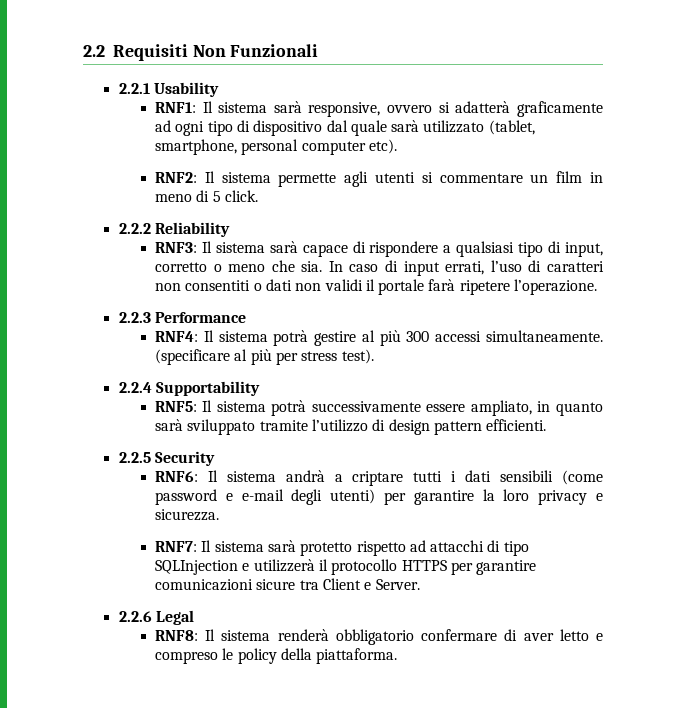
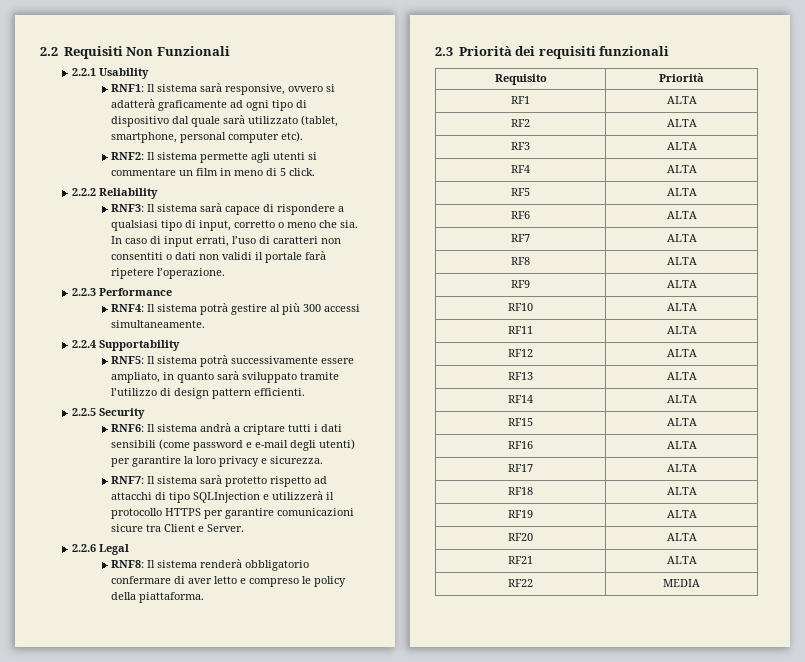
- (specificare al più per stress test).
+ 2.3 Priorità dei requisiti funzionali
+ Requisito | Priorità
+ RF1 | ALTA
+ RF2 | ALTA
+ RF3 | ALTA
+ RF4 | ALTA
+ RF5 | ALTA
+ RF6 | ALTA
+ RF7 | ALTA
+ RF8 | ALTA
+ RF9 | ALTA
+ RF10 | ALTA
+ RF11 | ALTA
+ RF12 | ALTA
+ RF13 | ALTA
+ RF14 | ALTA
+ RF15 | ALTA
+ RF16 | ALTA
+ RF17 | ALTA
+ RF18 | ALTA
+ RF19 | ALTA
+ RF20 | ALTA
+ RF21 | ALTA
+ RF22 | MEDIA

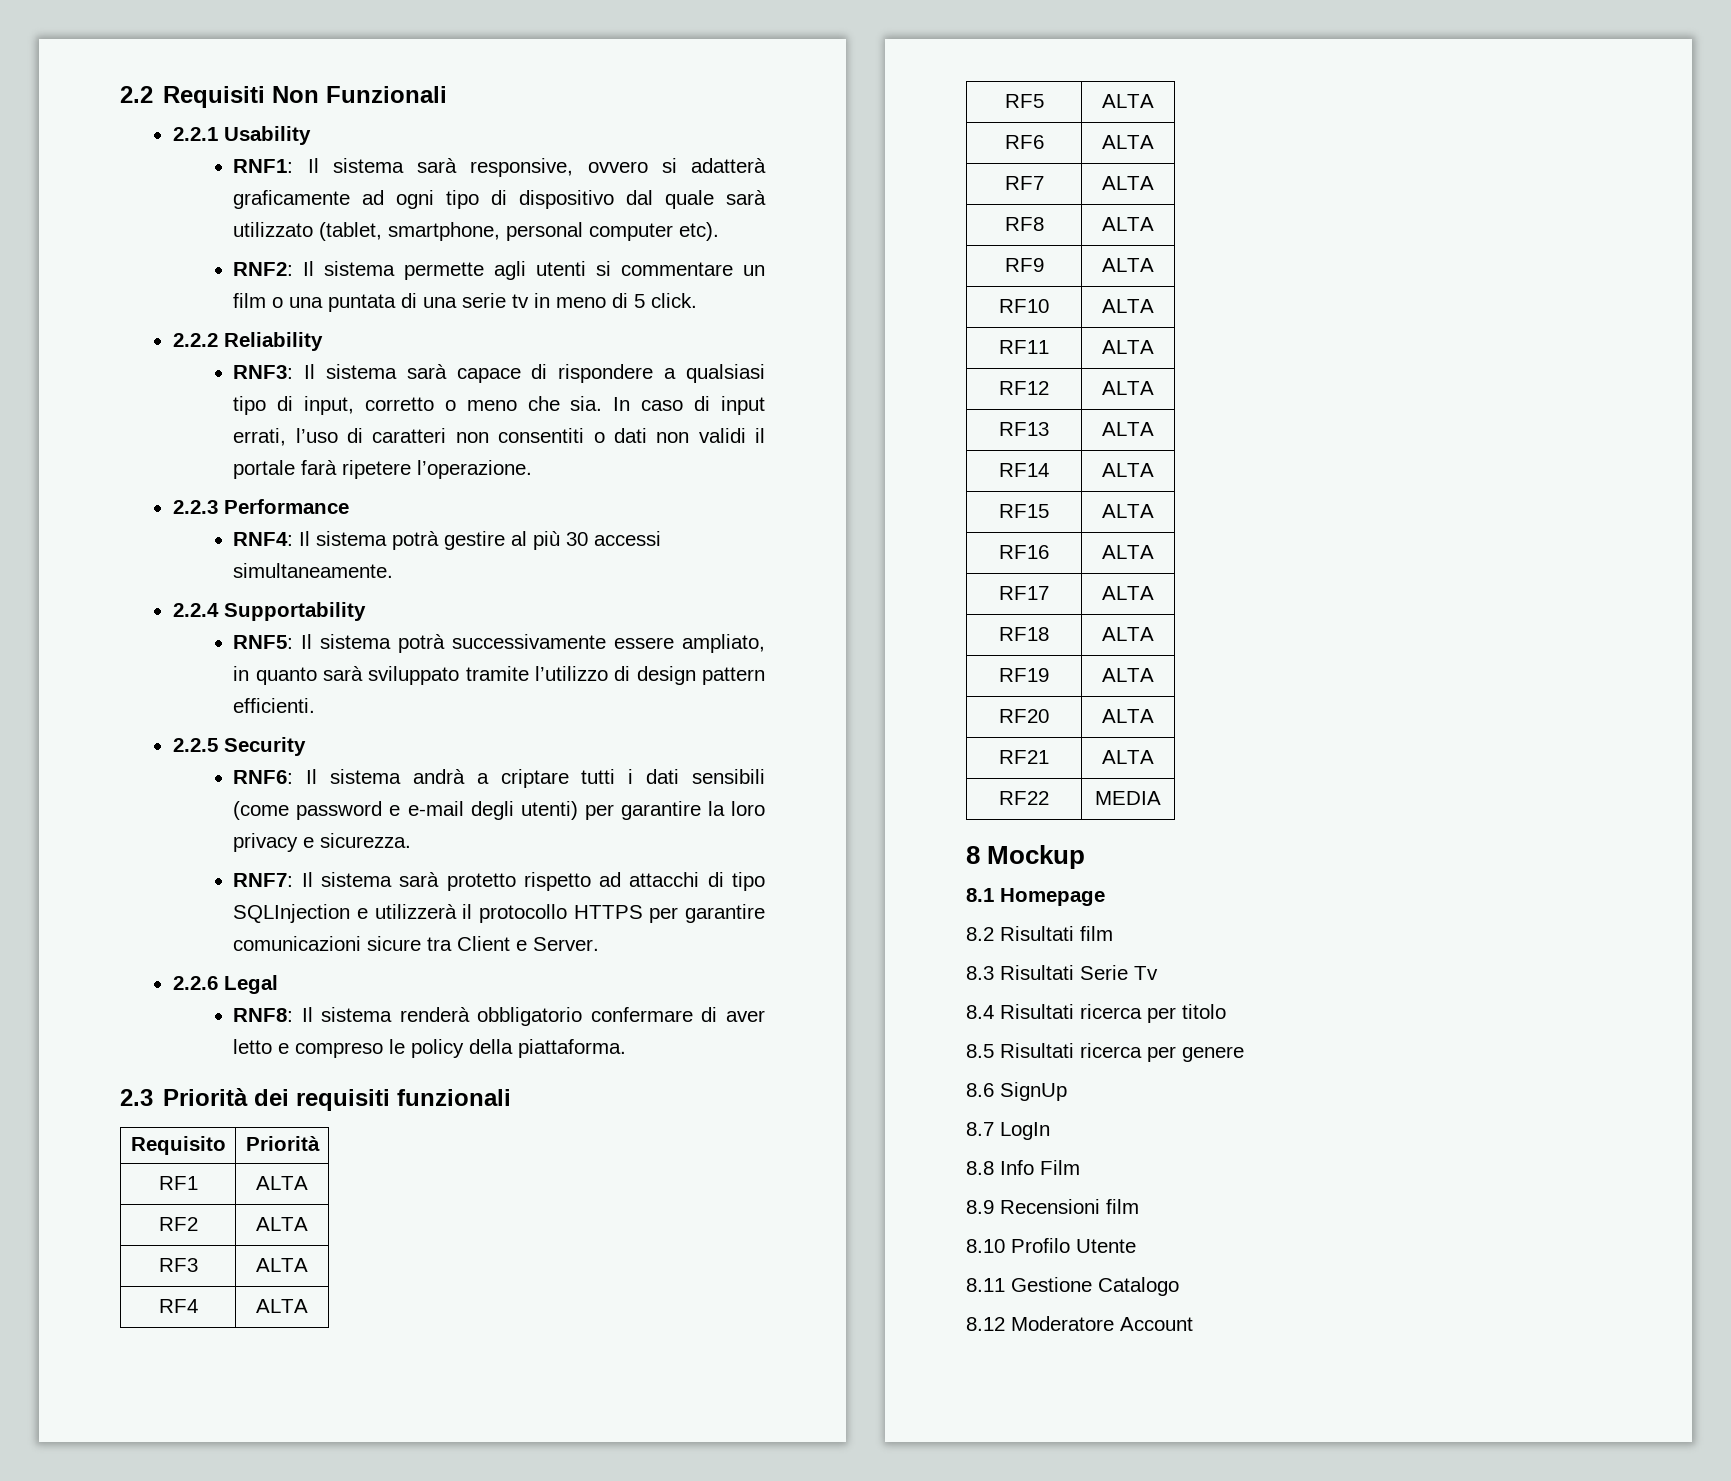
- RNF2: Il sistema permette agli utenti si commentare un film in meno di 5 click.
+ RNF2: Il sistema permette agli utenti si commentare un film o una puntata di una serie tv in meno di 5 click.
- RNF4: Il sistema potrà gestire al più 300 accessi simultaneamente.
+ RNF4: Il sistema potrà gestire al più 30 accessi simultaneamente.
+ 8 Mockup
+ 8.1 Homepage
+ 8.2 Risultati film
+ 8.3 Risultati Serie Tv
+ 8.4 Risultati ricerca per titolo
+ 8.5 Risultati ricerca per genere
+ 8.6 SignUp
+ 8.7 LogIn
+ 8.8 Info Film
+ 8.9 Recensioni film
+ 8.10 Profilo Utente
+ 8.11 Gestione Catalogo
+ 8.12 Moderatore Account

